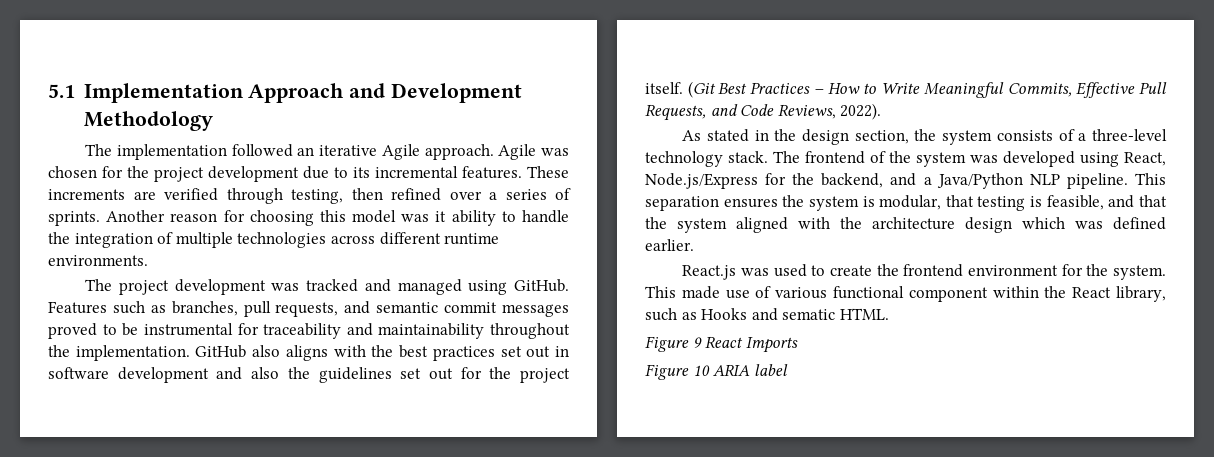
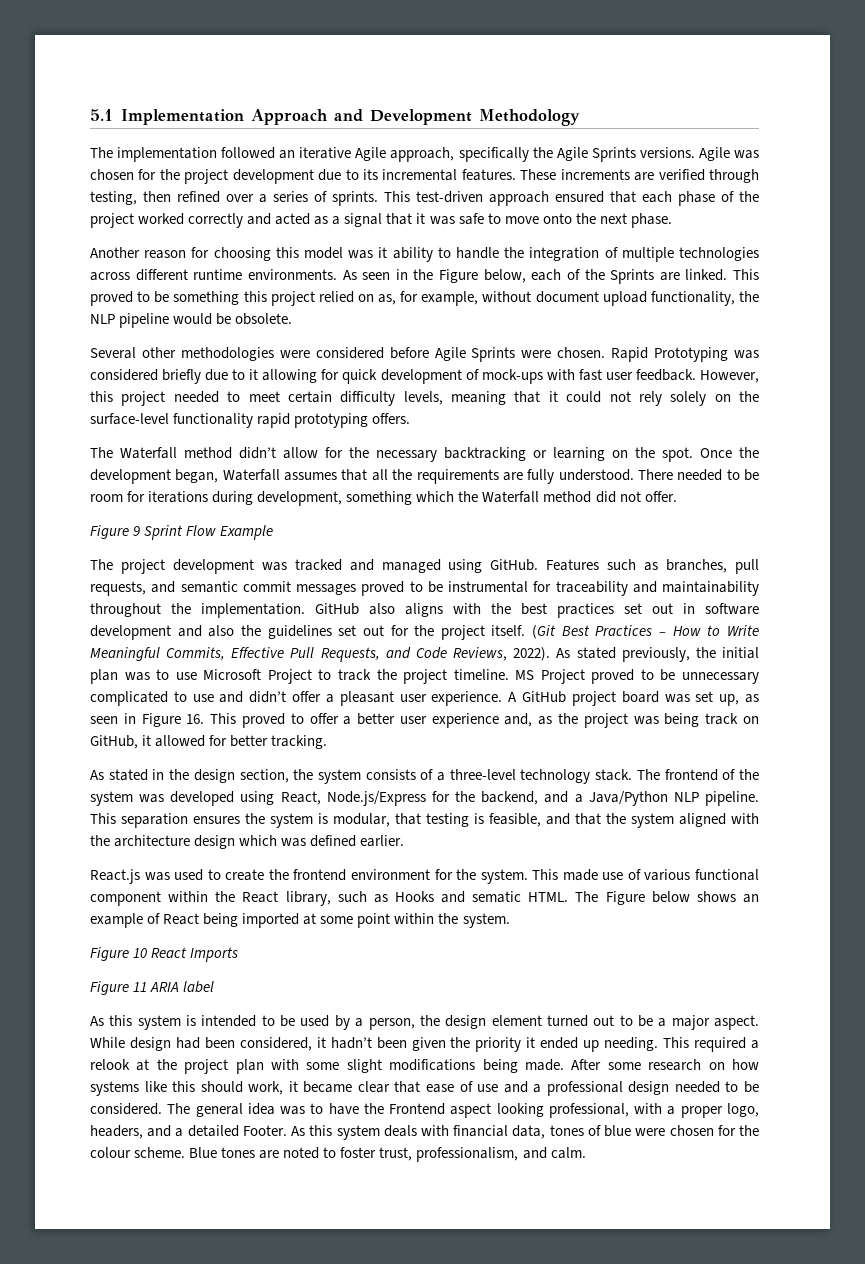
- The implementation followed an iterative Agile approach.
+ The implementation followed an iterative Agile approach, specifically the Agile Sprints versions.
- These increments are verified through testing, then refined over a series of sprints. Another reason for choosing this model was it ability to handle the integration of multiple technologies across different runtime environments.
+ These increments are verified through testing, then refined over a series of sprints. This test-driven approach ensured that each phase of the project worked correctly and acted as a signal that it was safe to move onto the next phase.
+ Another reason for choosing this model was it ability to handle the integration of multiple technologies across different runtime environments. As seen in the Figure below, each of the Sprints are linked. This proved to be something this project relied on as, for example, without document upload functionality, the NLP pipeline would be obsolete.
+ Several other methodologies were considered before Agile Sprints were chosen. Rapid Prototyping was considered briefly due to it allowing for quick development of mock-ups with fast user feedback. However, this project needed to meet certain difficulty levels, meaning that it could not rely solely on the surface-level functionality rapid prototyping offers.
+ The Waterfall method didn’t allow for the necessary backtracking or learning on the spot. Once the development began, Waterfall assumes that all the requirements are fully understood. There needed to be room for iterations during development, something which the Waterfall method did not offer.
+ Figure 9 Sprint Flow Example
+ As stated previously, the initial plan was to use Microsoft Project to track the project timeline. MS Project proved to be unnecessary complicated to use and didn’t offer a pleasant user experience. A GitHub project board was set up, as seen in Figure 16. This proved to offer a better user experience and, as the project was being track on GitHub, it allowed for better tracking.
- This made use of various functional component within the React library, such as Hooks and sematic HTML.
- Figure 9 React Imports
+ This made use of various functional component within the React library, such as Hooks and sematic HTML. The Figure below shows an example of React being imported at some point within the system.
+ Figure 10 React Imports
- Figure 10 ARIA label
+ Figure 11 ARIA label
+ As this system is intended to be used by a person, the design element turned out to be a major aspect. While design had been considered, it hadn’t been given the priority it ended up needing. This required a relook at the project plan with some slight modifications being made. After some research on how systems like this should work, it became clear that ease of use and a professional design needed to be considered. The general idea was to have the Frontend aspect looking professional, with a proper logo, headers, and a detailed Footer. As this system deals with financial data, tones of blue were chosen for the colour scheme. Blue tones are noted to foster trust, professionalism, and calm.

